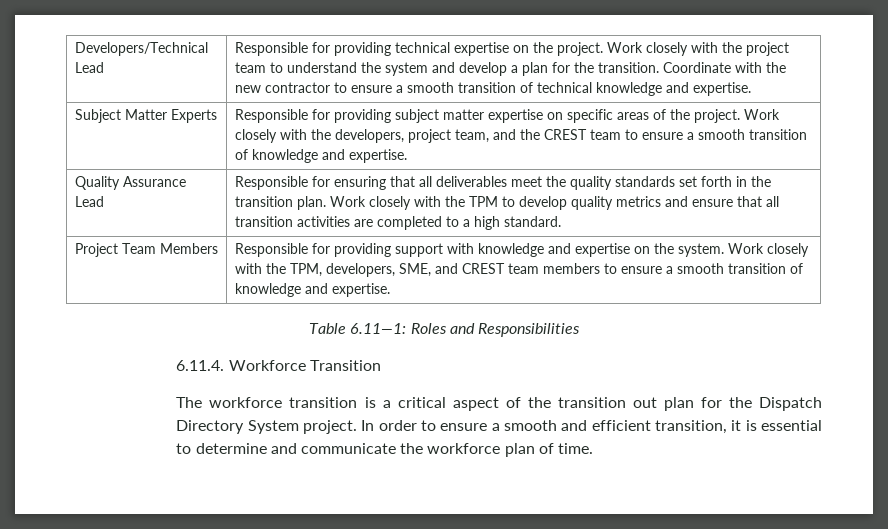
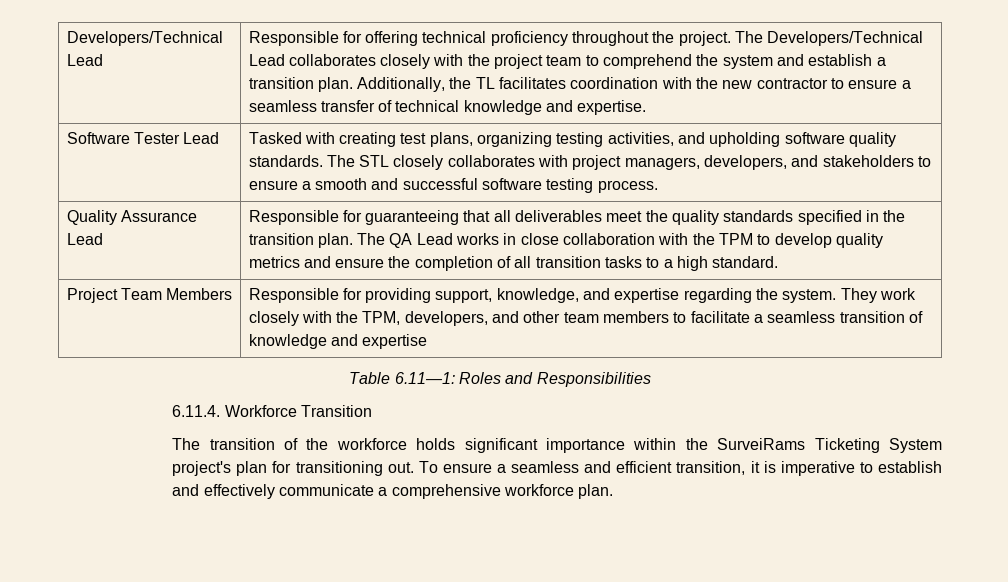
- Responsible for providing technical expertise on the project. Work closely with the project team to understand the system and develop a plan for the transition. Coordinate with the new contractor to ensure a smooth transition of technical knowledge and expertise.
+ Responsible for offering technical proficiency throughout the project. The Developers/Technical Lead collaborates closely with the project team to comprehend the system and establish a transition plan. Additionally, the TL facilitates coordination with the new contractor to ensure a seamless transfer of technical knowledge and expertise.
- Subject Matter Experts | Responsible for providing subject matter expertise on specific areas of the project. Work closely with the developers, project team, and the CREST team to ensure a smooth transition of knowledge and expertise.
+ Software Tester Lead | Tasked with creating test plans, organizing testing activities, and upholding software quality standards. The STL closely collaborates with project managers, developers, and stakeholders to ensure a smooth and successful software testing process.
- Responsible for ensuring that all deliverables meet the quality standards set forth in the transition plan.
+ Responsible for guaranteeing that all deliverables meet the quality standards specified in the transition plan.
- Work closely with the TPM to develop quality metrics and ensure that all transition activities are completed to a high standard.
+ The QA Lead works in close collaboration with the TPM to develop quality metrics and ensure the completion of all transition tasks to a high standard.
- Project Team Members | Responsible for providing support with knowledge and expertise on the system. Work closely with the TPM, developers, SME, and CREST team members to ensure a smooth transition of knowledge and expertise.
+ Project Team Members | Responsible for providing support, knowledge, and expertise regarding the system. They work closely with the TPM, developers, and other team members to facilitate a seamless transition of knowledge and expertise
- The workforce transition is a critical aspect of the transition out plan for the Dispatch Directory System project. In order to ensure a smooth and efficient transition, it is essential to determine and communicate the workforce plan of time.
+ The transition of the workforce holds significant importance within the SurveiRams Ticketing System project's plan for transitioning out. To ensure a seamless and efficient transition, it is imperative to establish and effectively communicate a comprehensive workforce plan.

